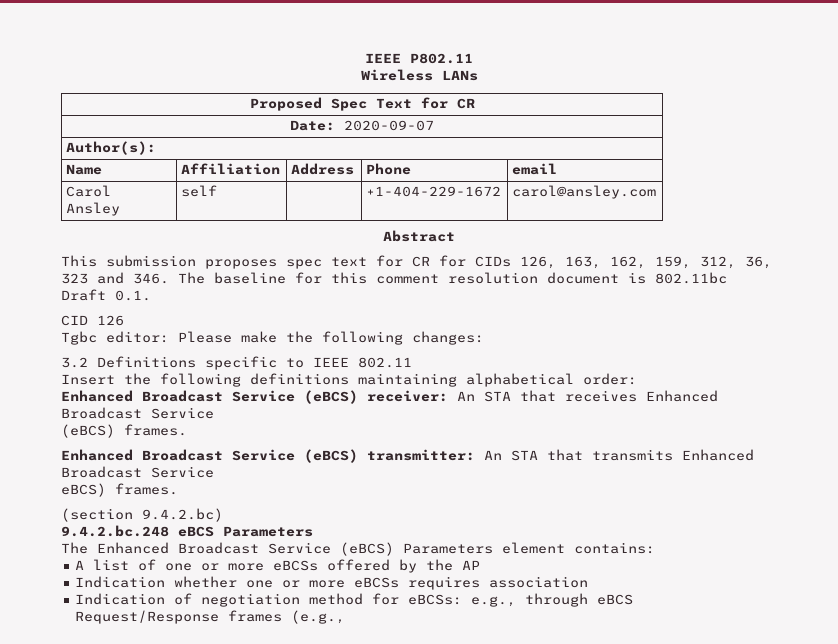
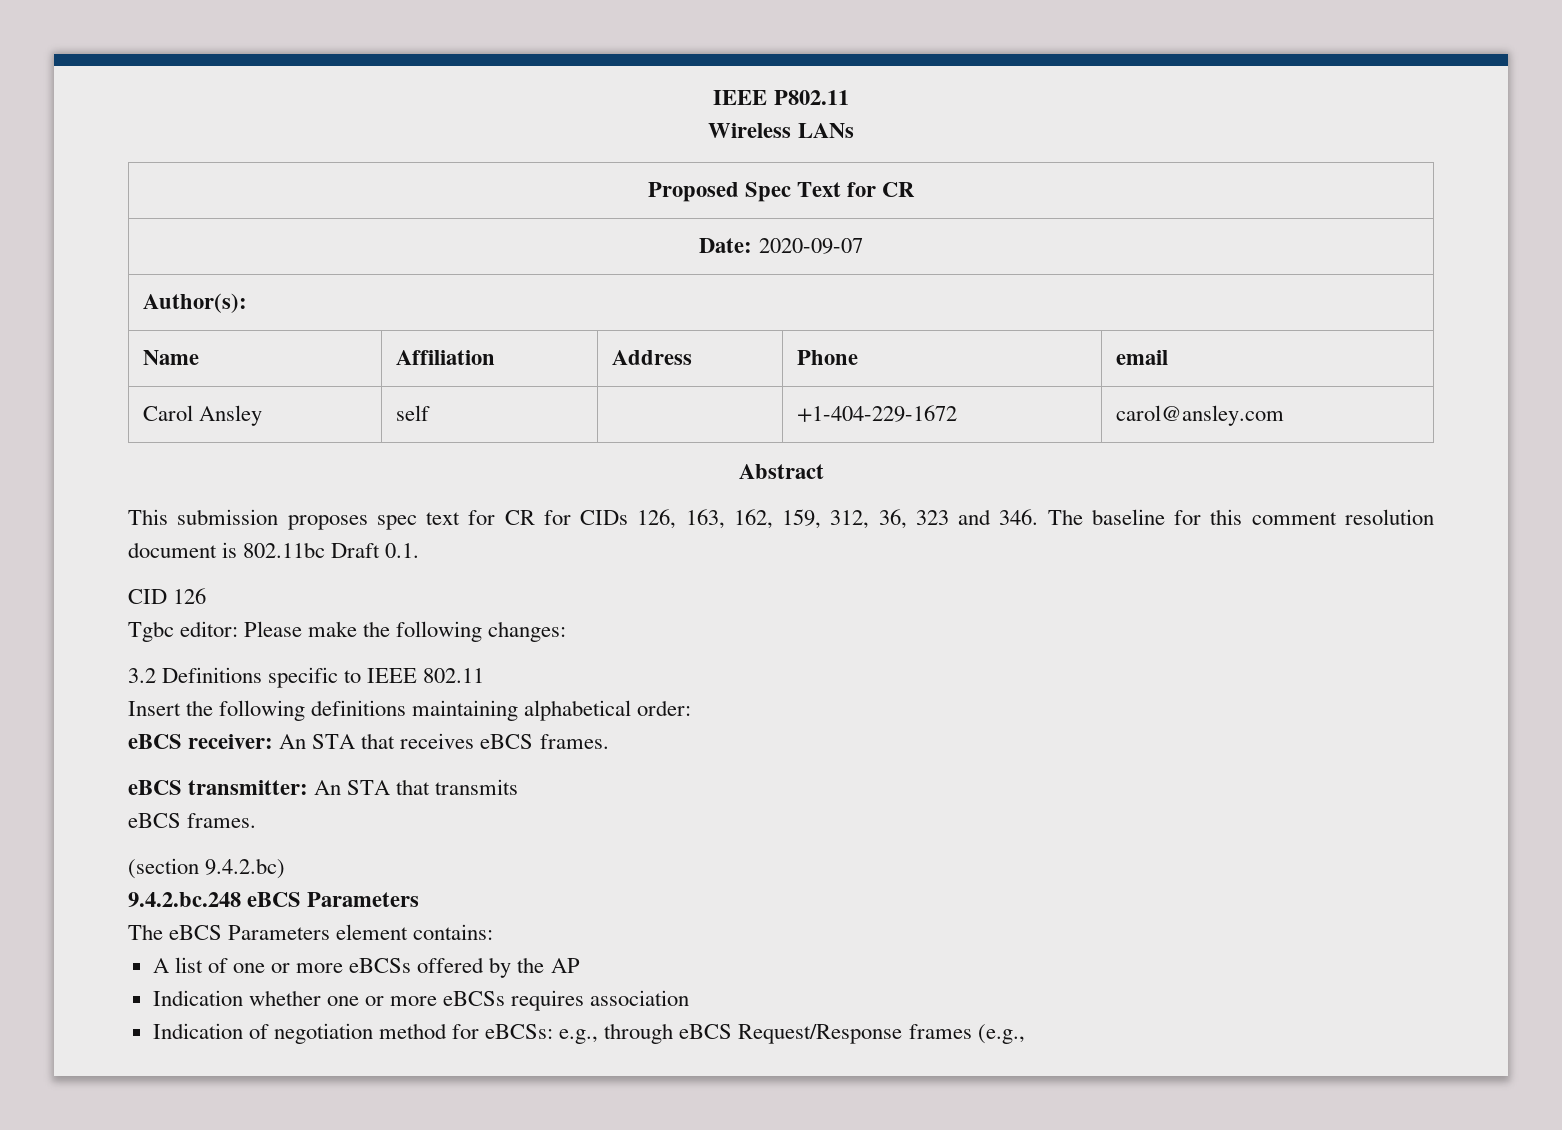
- Enhanced Broadcast Service (eBCS) receiver: An STA that receives Enhanced Broadcast Service
- (eBCS) frames.
- Enhanced Broadcast Service (eBCS) transmitter: An STA that transmits Enhanced Broadcast Service
- eBCS) frames.
+ eBCS receiver: An STA that receives eBCS frames.
+ eBCS transmitter: An STA that transmits
+ eBCS frames.
- The Enhanced Broadcast Service (eBCS) Parameters element contains:
+ The eBCS Parameters element contains:

